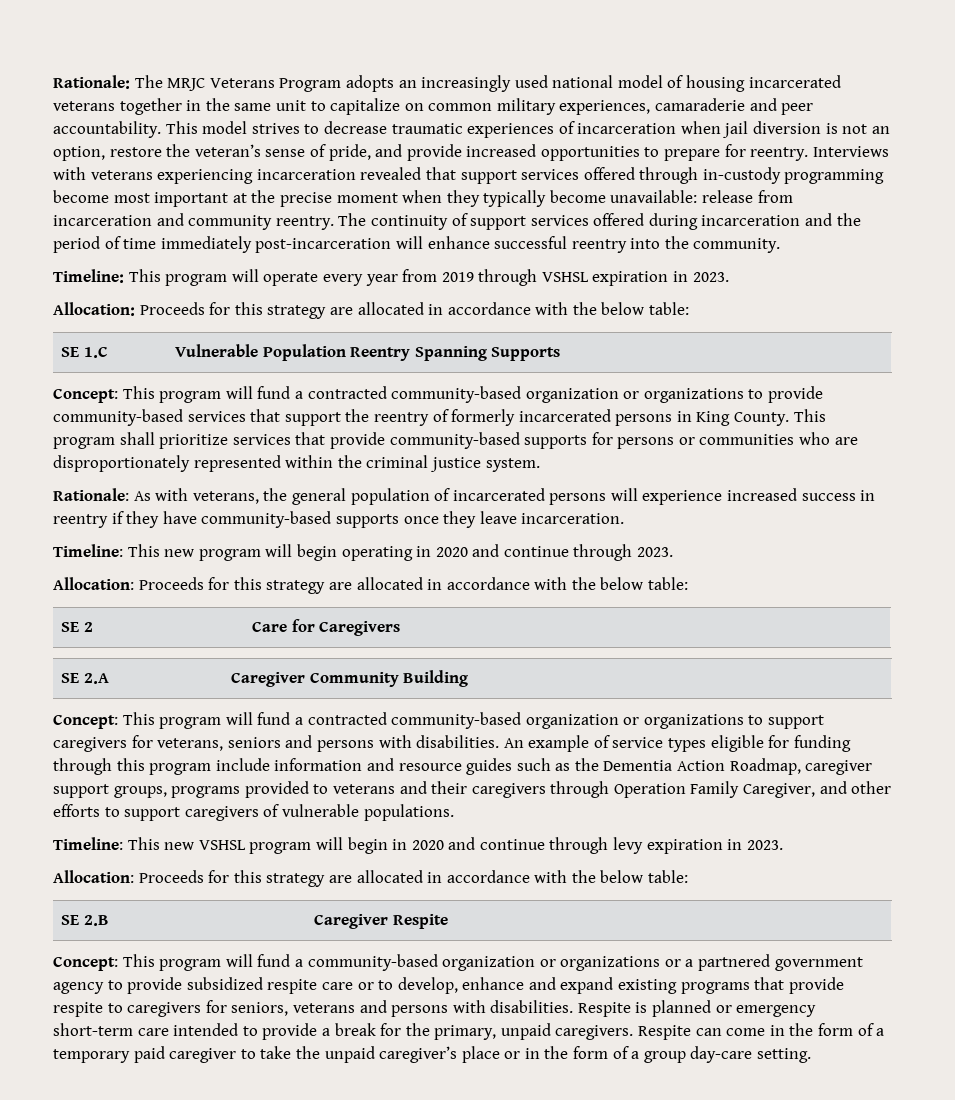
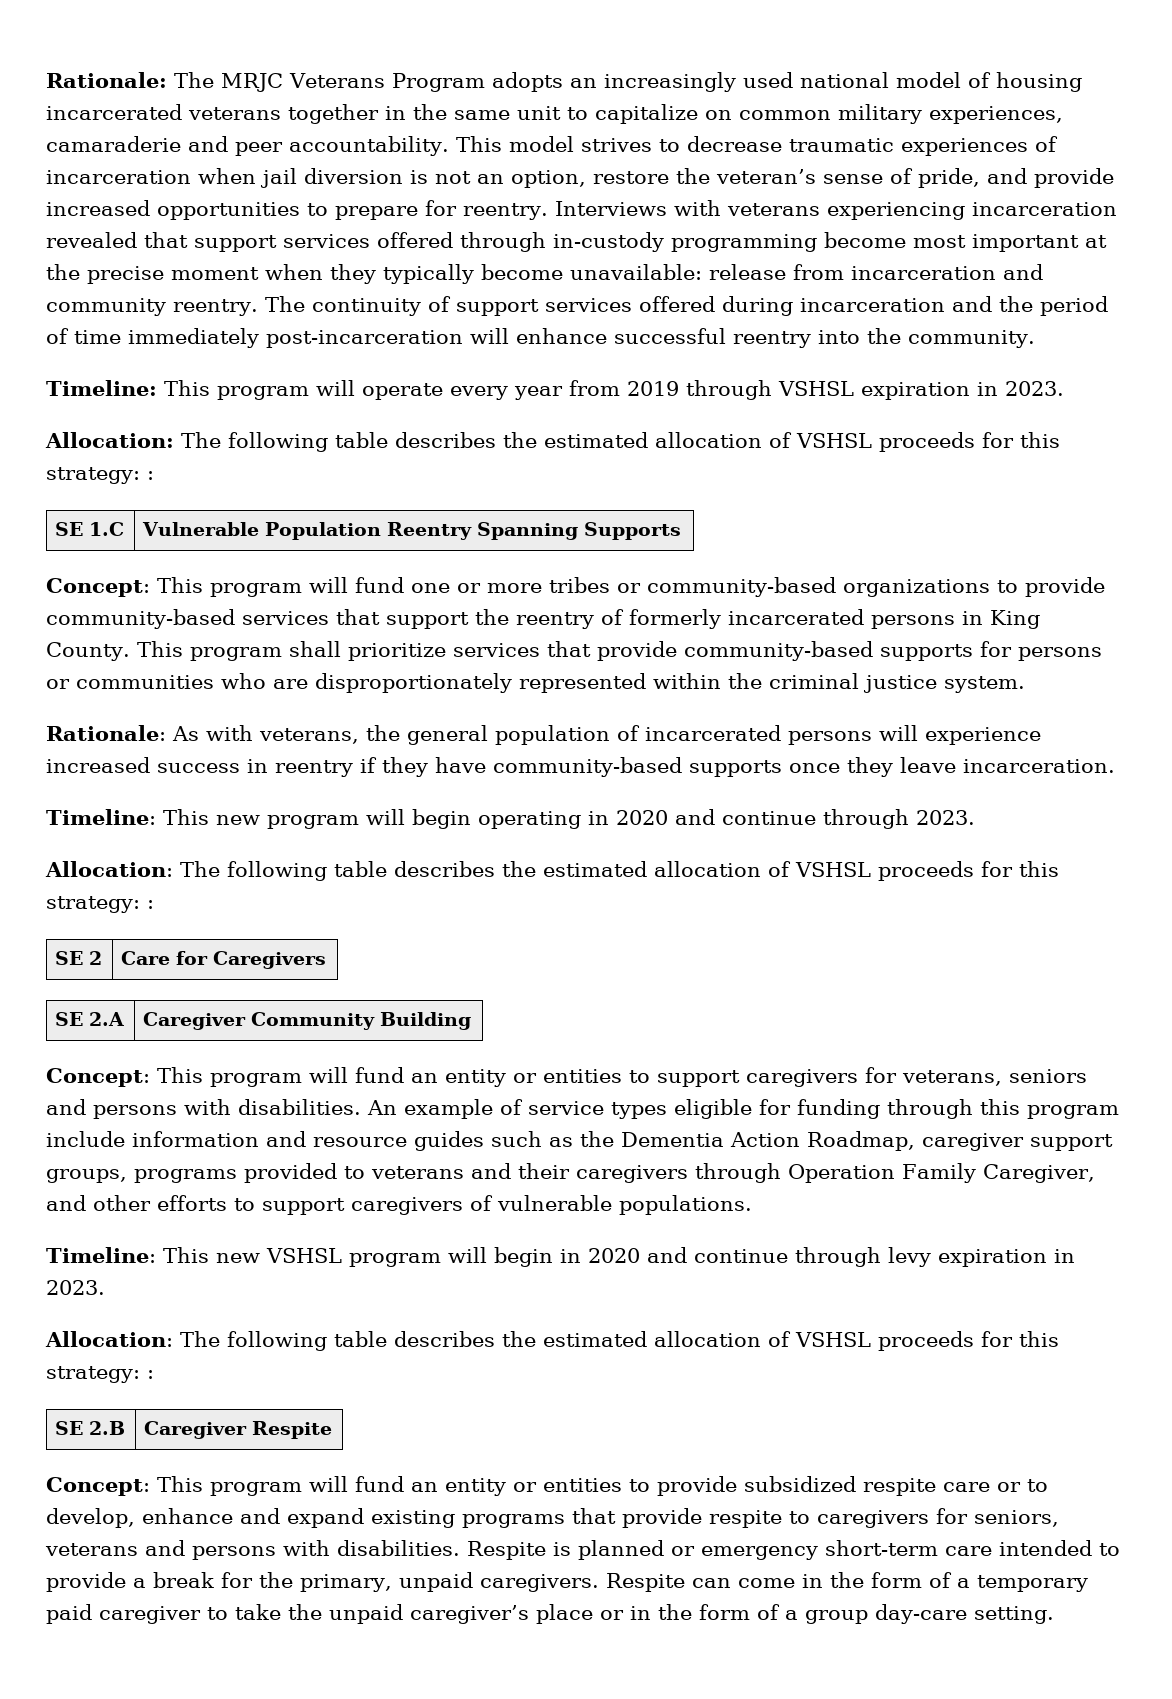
  Timeline: This program will operate every year from 2019 through VSHSL expiration in 2023.
- Allocation: Proceeds for this strategy are allocated in accordance with the below table:
+ Allocation: The following table describes the estimated allocation of VSHSL proceeds for this strategy: :
- Concept: This program will fund a contracted community-based organization or organizations to provide community-based services that support the reentry of formerly incarcerated persons in King County.
+ Concept: This program will fund one or more tribes or community-based organizations to provide community-based services that support the reentry of formerly incarcerated persons in King County.
  Timeline: This new program will begin operating in 2020 and continue through 2023.
- Allocation: Proceeds for this strategy are allocated in accordance with the below table:
+ Allocation: The following table describes the estimated allocation of VSHSL proceeds for this strategy: :
- Concept: This program will fund a contracted community-based organization or organizations to support caregivers for veterans, seniors and persons with disabilities.
+ Concept: This program will fund an entity or entities to support caregivers for veterans, seniors and persons with disabilities.
  Timeline: This new VSHSL program will begin in 2020 and continue through levy expiration in 2023.
- Allocation: Proceeds for this strategy are allocated in accordance with the below table:
+ Allocation: The following table describes the estimated allocation of VSHSL proceeds for this strategy: :
- Concept: This program will fund a community-based organization or organizations or a partnered government agency to provide subsidized respite care or to develop, enhance and expand existing programs that provide respite to caregivers for seniors, veterans and persons with disabilities.
+ Concept: This program will fund an entity or entities to provide subsidized respite care or to develop, enhance and expand existing programs that provide respite to caregivers for seniors, veterans and persons with disabilities.

